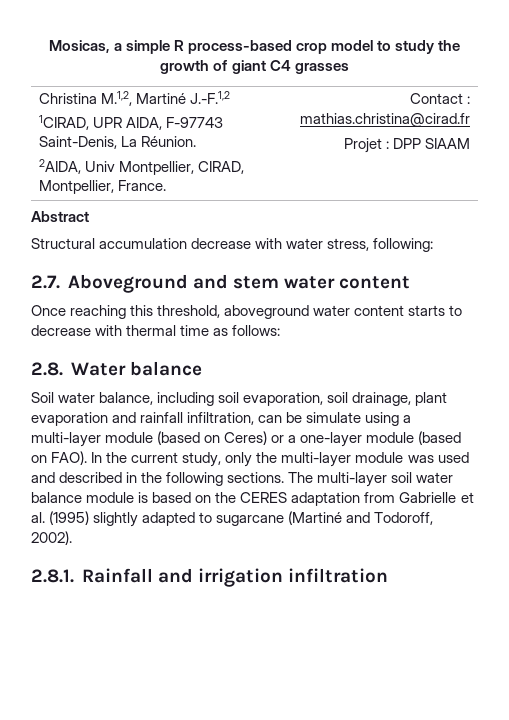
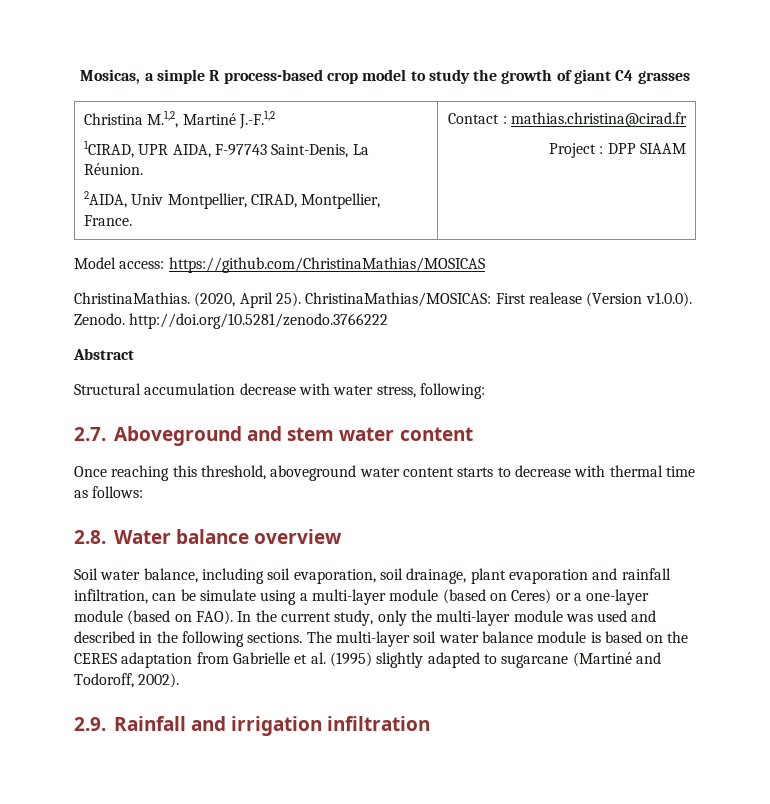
  Christina M.1,2, Martiné J.-F.1,2
  1CIRAD, UPR AIDA, F-97743 Saint-Denis, La Réunion.
  2AIDA, Univ Montpellier, CIRAD, Montpellier, France. | Contact : mathias.christina@cirad.fr
- Projet : DPP SIAAM
+ Project : DPP SIAAM
+ Model access: https://github.com/ChristinaMathias/MOSICAS
+ ChristinaMathias. (2020, April 25). ChristinaMathias/MOSICAS: First realease (Version v1.0.0). Zenodo. http://doi.org/10.5281/zenodo.3766222
- 2.8. Water balance
+ 2.8. Water balance overview
- 2.8.1. Rainfall and irrigation infiltration
+ 2.9. Rainfall and irrigation infiltration

